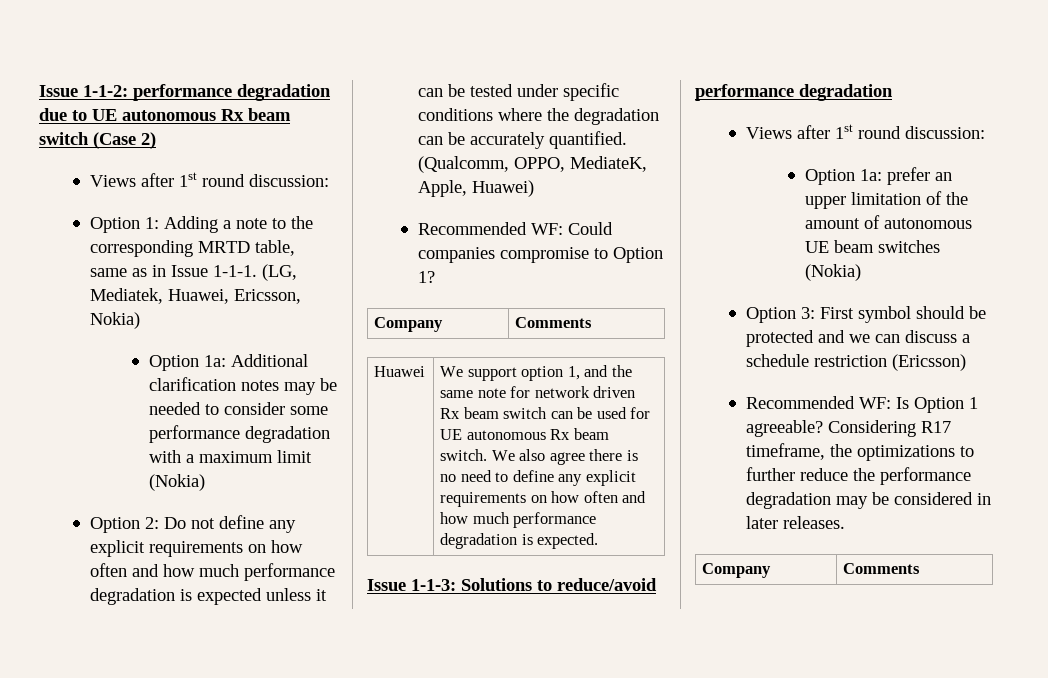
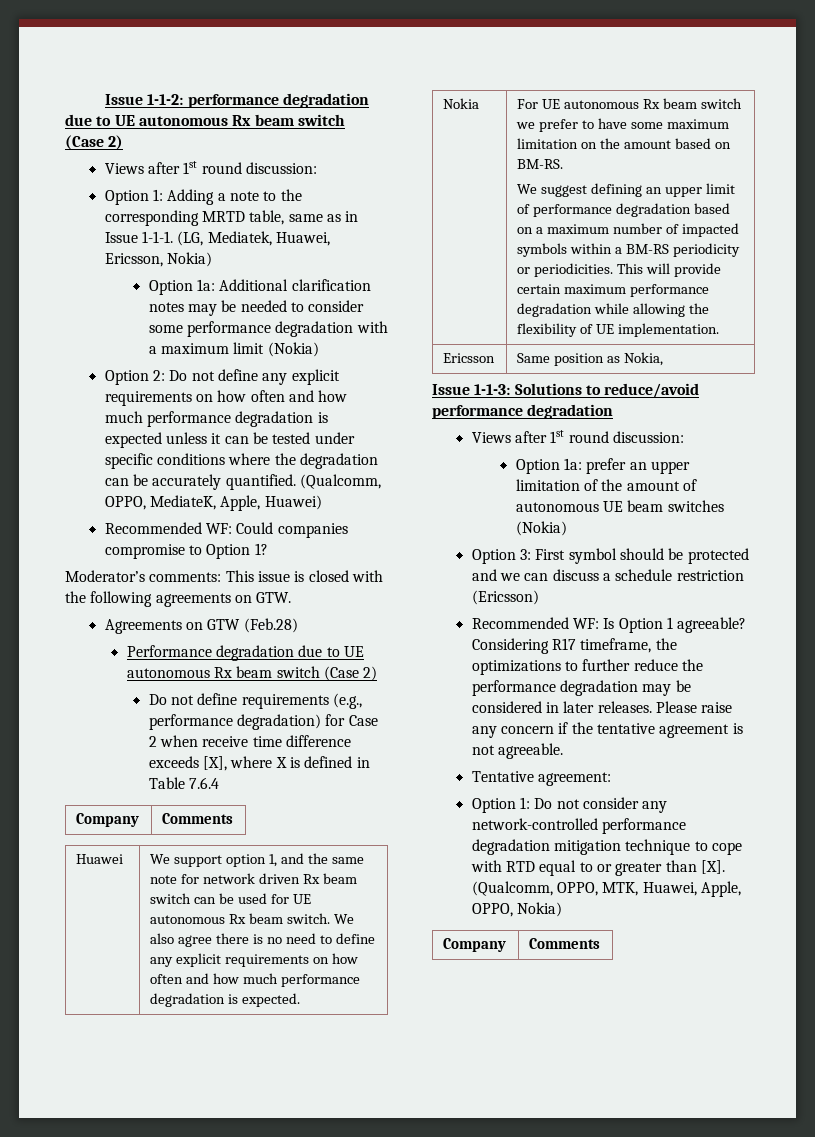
+ Moderator’s comments: This issue is closed with the following agreements on GTW.
+ Agreements on GTW (Feb.28)
+ Performance degradation due to UE autonomous Rx beam switch (Case 2)
+ Do not define requirements (e.g., performance degradation) for Case 2 when receive time difference exceeds [X], where X is defined in Table 7.6.4
+ Nokia | For UE autonomous Rx beam switch we prefer to have some maximum limitation on the amount based on BM-RS.
+ We suggest defining an upper limit of performance degradation based on a maximum number of impacted symbols within a BM-RS periodicity or periodicities. This will provide certain maximum performance degradation while allowing the flexibility of UE implementation.
+ Ericsson | Same position as Nokia,
+ Please raise any concern if the tentative agreement is not agreeable.
+ Tentative agreement:
+ Option 1: Do not consider any network-controlled performance degradation mitigation technique to cope with RTD equal to or greater than [X]. (Qualcomm, OPPO, MTK, Huawei, Apple, OPPO, Nokia)

